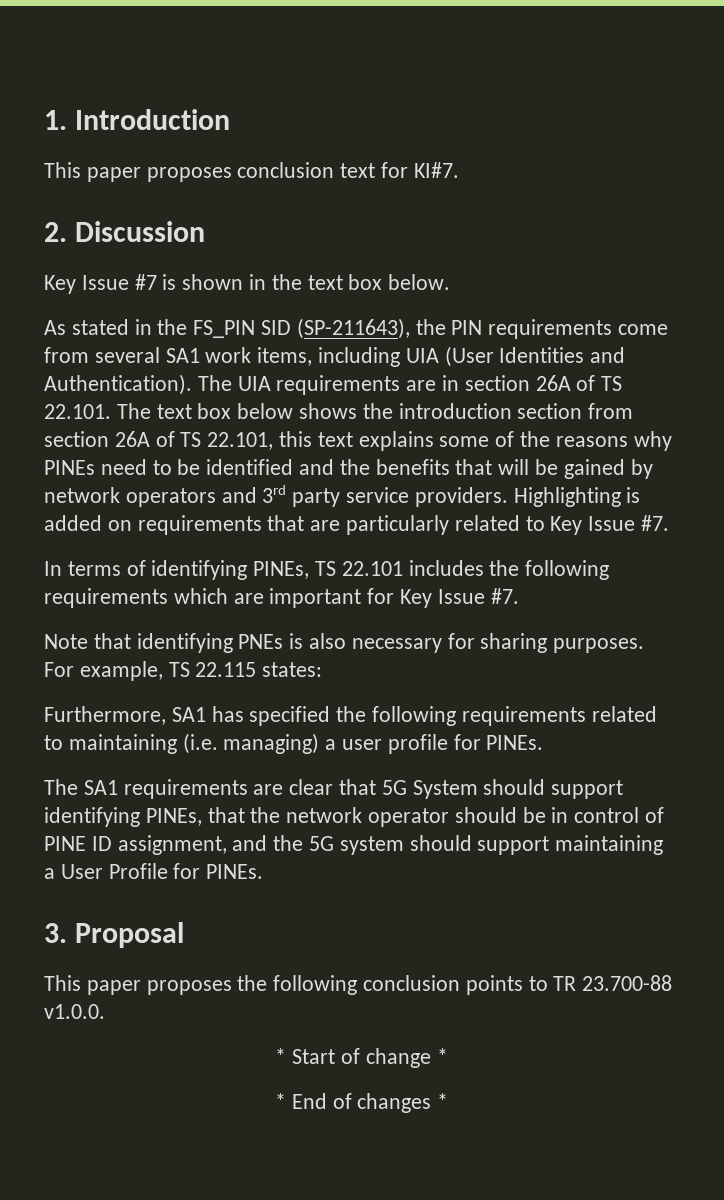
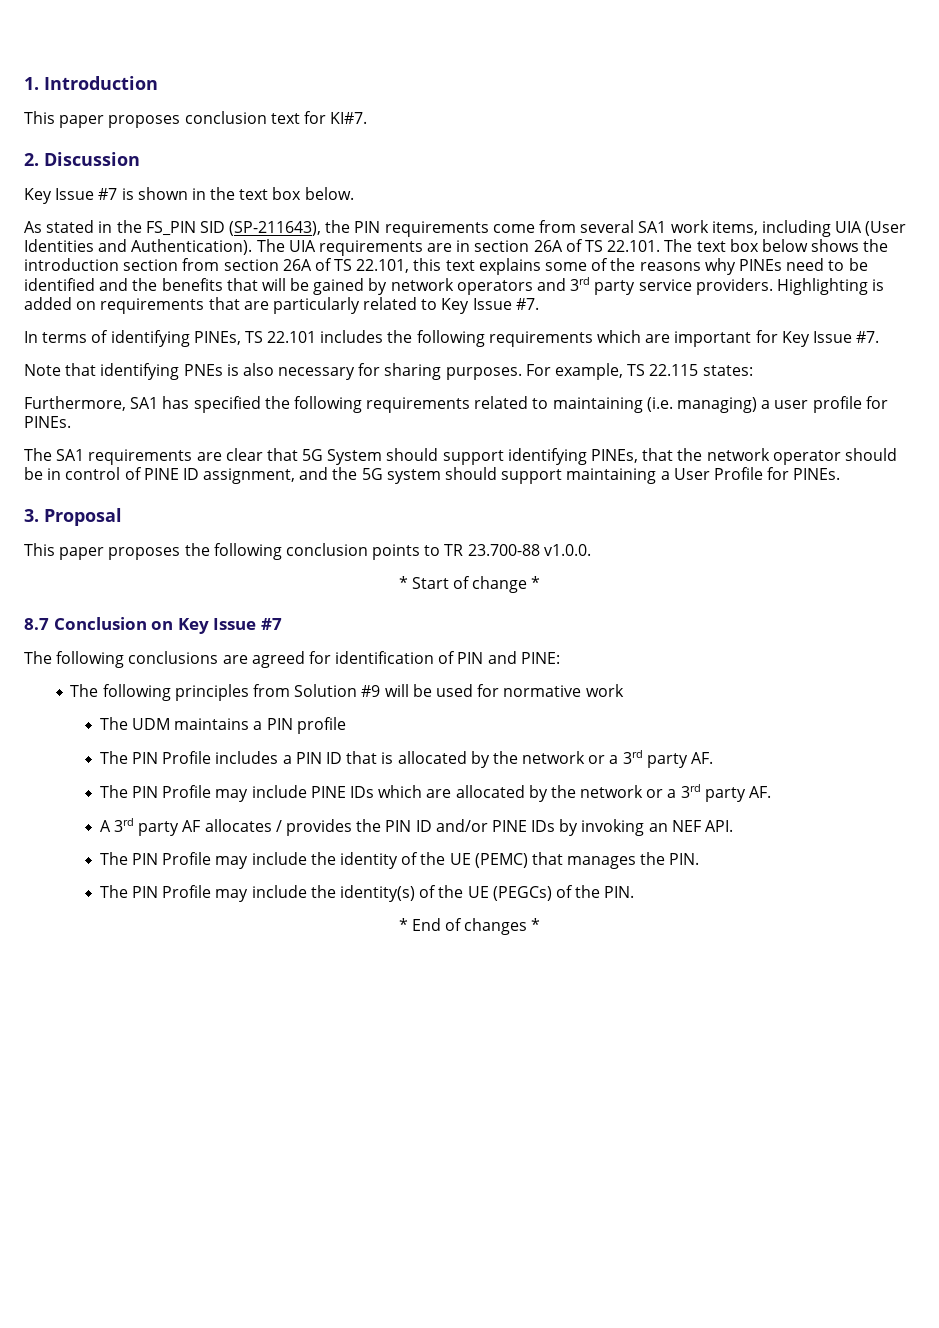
+ 8.7 Conclusion on Key Issue #7
+ The following conclusions are agreed for identification of PIN and PINE:
+ The following principles from Solution #9 will be used for normative work
+ The UDM maintains a PIN profile
+ The PIN Profile includes a PIN ID that is allocated by the network or a 3rd party AF.
+ The PIN Profile may include PINE IDs which are allocated by the network or a 3rd party AF.
+ A 3rd party AF allocates / provides the PIN ID and/or PINE IDs by invoking an NEF API.
+ The PIN Profile may include the identity of the UE (PEMC) that manages the PIN.
+ The PIN Profile may include the identity(s) of the UE (PEGCs) of the PIN.

